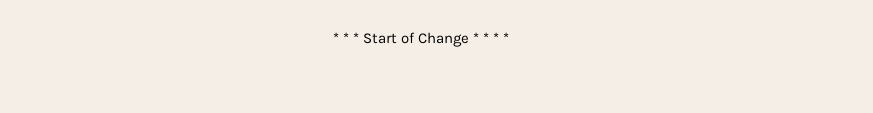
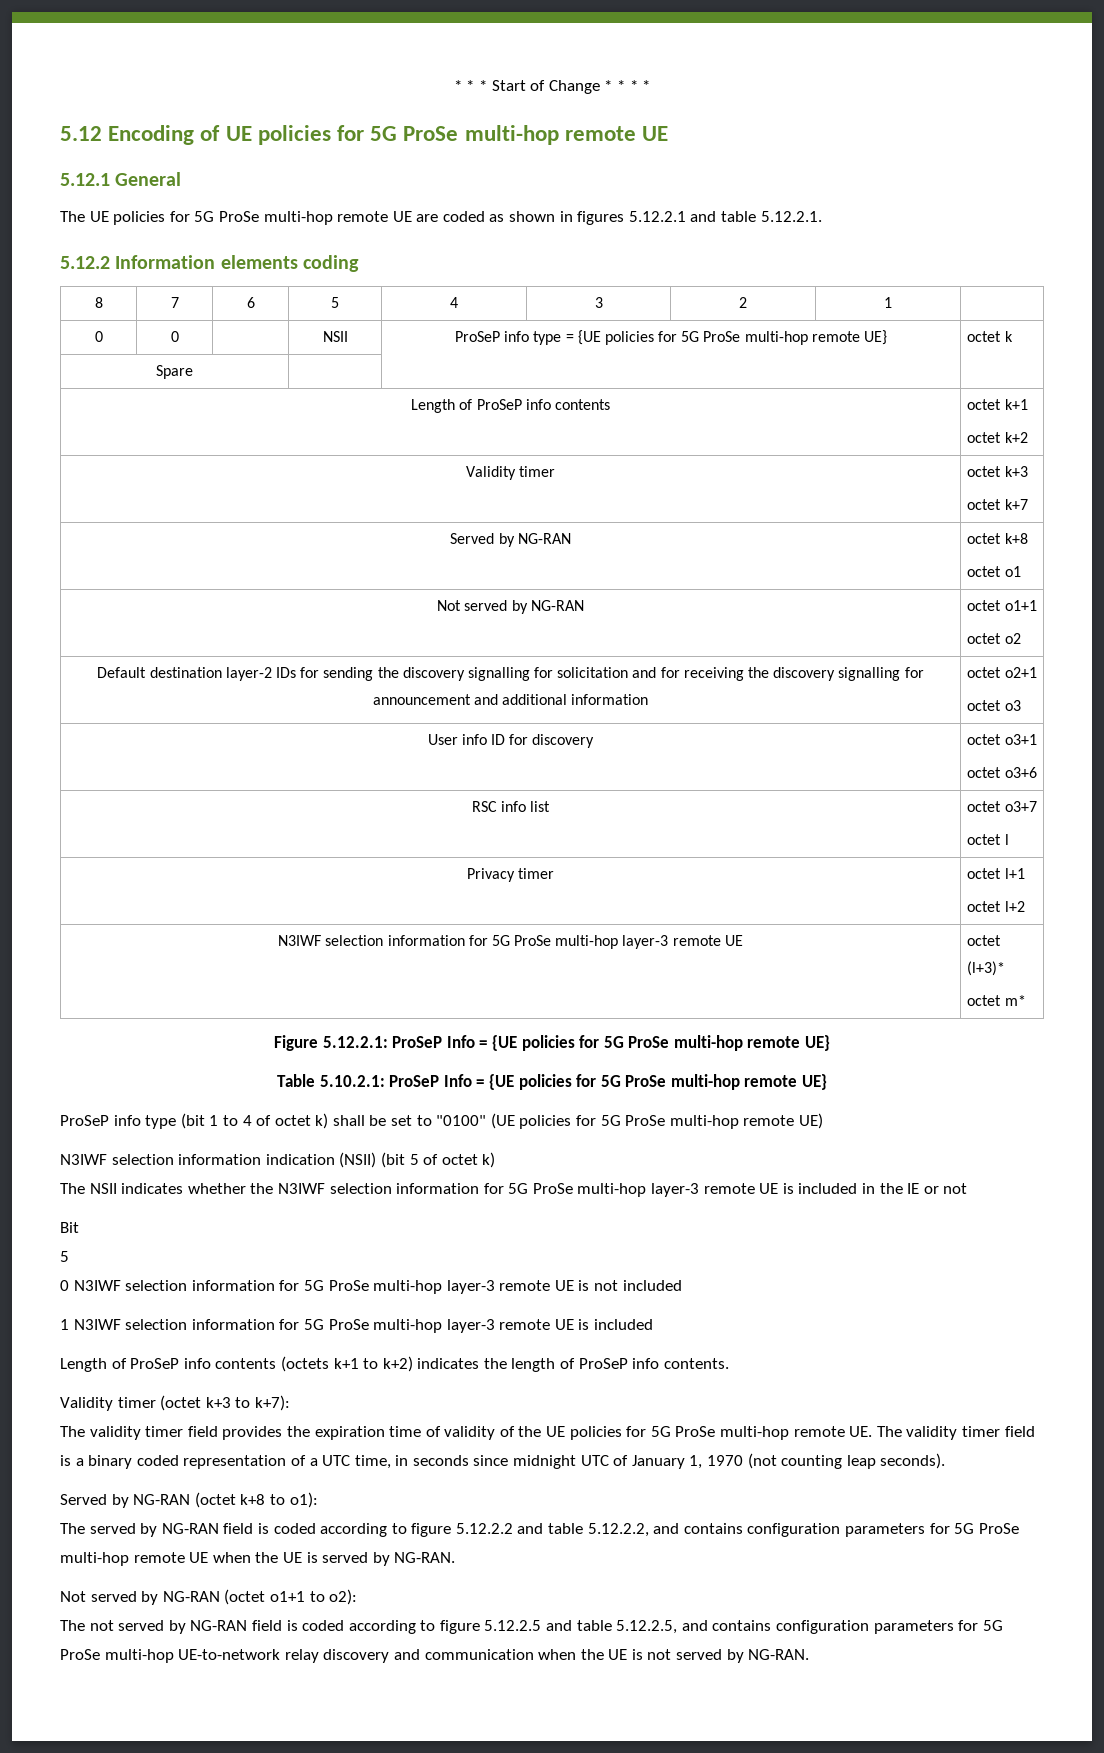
+ 5.12 Encoding of UE policies for 5G ProSe multi-hop remote UE
+ 5.12.1 General
+ The UE policies for 5G ProSe multi-hop remote UE are coded as shown in figures 5.12.2.1 and table 5.12.2.1.
+ 5.12.2 Information elements coding
+ 8 | 7 | 6 | 5 | 4 | 3 | 2 | 1 |
+ 0 | 0 | | NSII | ProSeP info type = {UE policies for 5G ProSe multi-hop remote UE} | octet k
+ Spare | | |
+ Length of ProSeP info contents | octet k+1
+ octet k+2
+ Validity timer | octet k+3
+ octet k+7
+ Served by NG-RAN | octet k+8
+ octet o1
+ Not served by NG-RAN | octet o1+1
+ octet o2
+ Default destination layer-2 IDs for sending the discovery signalling for solicitation and for receiving the discovery signalling for announcement and additional information | octet o2+1
+ octet o3
+ User info ID for discovery | octet o3+1
+ octet o3+6
+ RSC info list | octet o3+7
+ octet l
+ Privacy timer | octet l+1
+ octet l+2
+ N3IWF selection information for 5G ProSe multi-hop layer-3 remote UE | octet (l+3)*
+ octet m*
+ Figure 5.12.2.1: ProSeP Info = {UE policies for 5G ProSe multi-hop remote UE}
+ Table 5.10.2.1: ProSeP Info = {UE policies for 5G ProSe multi-hop remote UE}
+ ProSeP info type (bit 1 to 4 of octet k) shall be set to "0100" (UE policies for 5G ProSe multi-hop remote UE)
+ N3IWF selection information indication (NSII) (bit 5 of octet k)
+ The NSII indicates whether the N3IWF selection information for 5G ProSe multi-hop layer-3 remote UE is included in the IE or not
+ Bit
+ 5
+ 0 N3IWF selection information for 5G ProSe multi-hop layer-3 remote UE is not included
+ 1 N3IWF selection information for 5G ProSe multi-hop layer-3 remote UE is included
+ Length of ProSeP info contents (octets k+1 to k+2) indicates the length of ProSeP info contents.
+ Validity timer (octet k+3 to k+7):
+ The validity timer field provides the expiration time of validity of the UE policies for 5G ProSe multi-hop remote UE. The validity timer field is a binary coded representation of a UTC time, in seconds since midnight UTC of January 1, 1970 (not counting leap seconds).
+ Served by NG-RAN (octet k+8 to o1):
+ The served by NG-RAN field is coded according to figure 5.12.2.2 and table 5.12.2.2, and contains configuration parameters for 5G ProSe multi-hop remote UE when the UE is served by NG-RAN.
+ Not served by NG-RAN (octet o1+1 to o2):
+ The not served by NG-RAN field is coded according to figure 5.12.2.5 and table 5.12.2.5, and contains configuration parameters for 5G ProSe multi-hop UE-to-network relay discovery and communication when the UE is not served by NG-RAN.

